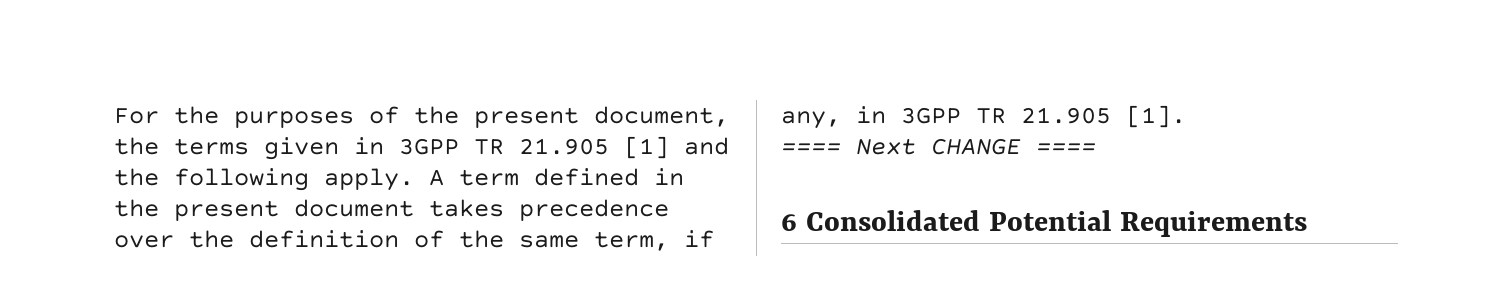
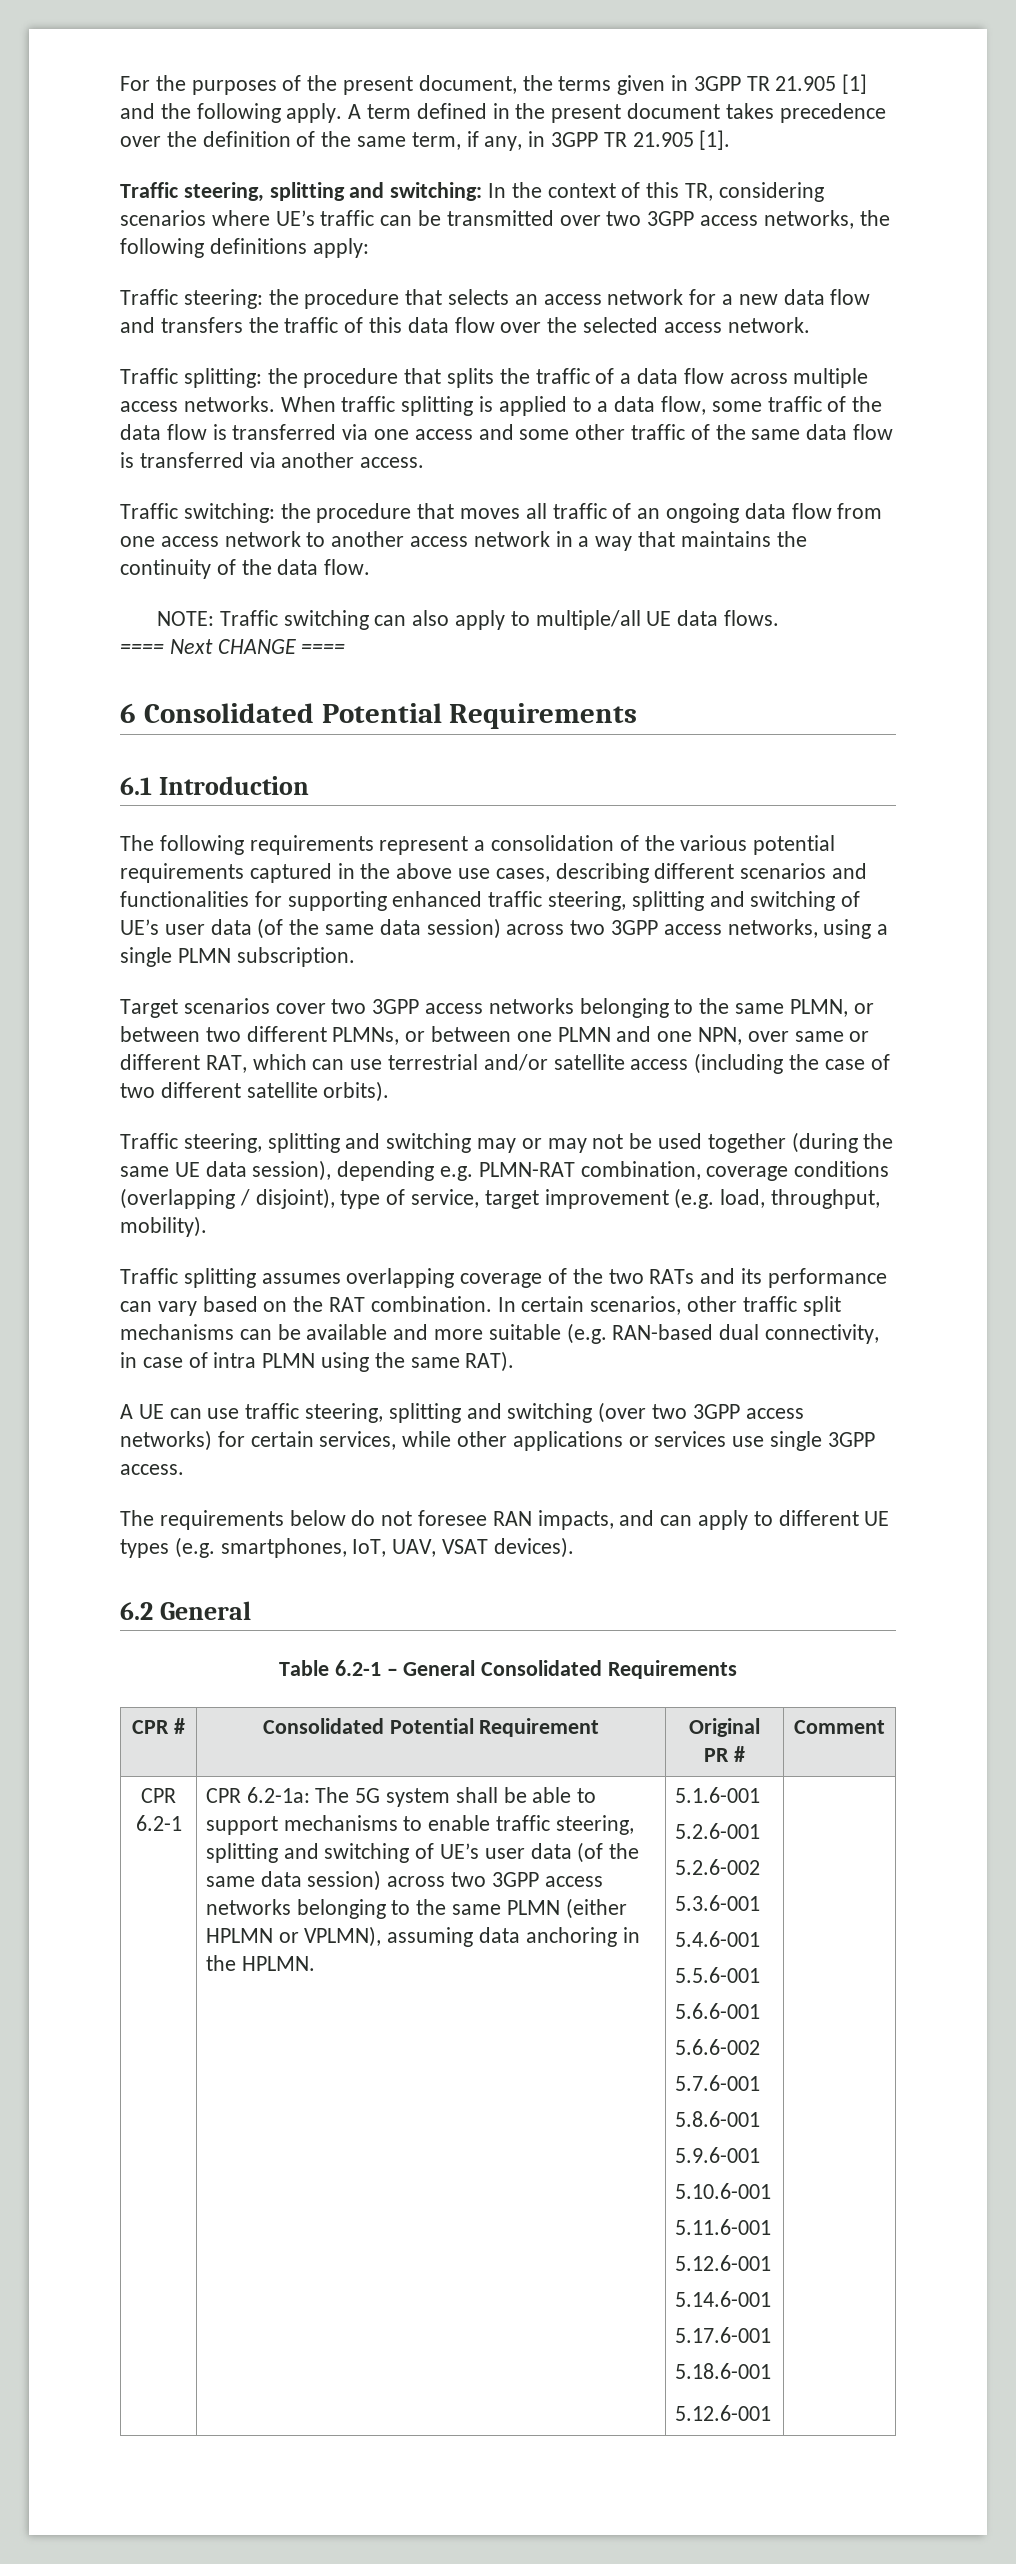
+ Traffic steering, splitting and switching: In the context of this TR, considering scenarios where UE’s traffic can be transmitted over two 3GPP access networks, the following definitions apply:
+ Traffic steering: the procedure that selects an access network for a new data flow and transfers the traffic of this data flow over the selected access network.
+ Traffic splitting: the procedure that splits the traffic of a data flow across multiple access networks. When traffic splitting is applied to a data flow, some traffic of the data flow is transferred via one access and some other traffic of the same data flow is transferred via another access.
+ Traffic switching: the procedure that moves all traffic of an ongoing data flow from one access network to another access network in a way that maintains the continuity of the data flow.
+ NOTE: Traffic switching can also apply to multiple/all UE data flows.
+ 6.1 Introduction
+ The following requirements represent a consolidation of the various potential requirements captured in the above use cases, describing different scenarios and functionalities for supporting enhanced traffic steering, splitting and switching of UE’s user data (of the same data session) across two 3GPP access networks, using a single PLMN subscription.
+ Target scenarios cover two 3GPP access networks belonging to the same PLMN, or between two different PLMNs, or between one PLMN and one NPN, over same or different RAT, which can use terrestrial and/or satellite access (including the case of two different satellite orbits).
+ Traffic steering, splitting and switching may or may not be used together (during the same UE data session), depending e.g. PLMN-RAT combination, coverage conditions (overlapping / disjoint), type of service, target improvement (e.g. load, throughput, mobility).
+ Traffic splitting assumes overlapping coverage of the two RATs and its performance can vary based on the RAT combination. In certain scenarios, other traffic split mechanisms can be available and more suitable (e.g. RAN-based dual connectivity, in case of intra PLMN using the same RAT).
+ A UE can use traffic steering, splitting and switching (over two 3GPP access networks) for certain services, while other applications or services use single 3GPP access.
+ The requirements below do not foresee RAN impacts, and can apply to different UE types (e.g. smartphones, IoT, UAV, VSAT devices).
+ 6.2 General
+ Table 6.2-1 – General Consolidated Requirements
+ CPR # | Consolidated Potential Requirement | Original PR # | Comment
+ CPR 6.2-1 | CPR 6.2-1a: The 5G system shall be able to support mechanisms to enable traffic steering, splitting and switching of UE’s user data (of the same data session) across two 3GPP access networks belonging to the same PLMN (either HPLMN or VPLMN), assuming data anchoring in the HPLMN. | 5.1.6-001
+ 5.2.6-001
+ 5.2.6-002
+ 5.3.6-001
+ 5.4.6-001
+ 5.5.6-001
+ 5.6.6-001
+ 5.6.6-002
+ 5.7.6-001
+ 5.8.6-001
+ 5.9.6-001
+ 5.10.6-001
+ 5.11.6-001
+ 5.12.6-001
+ 5.14.6-001
+ 5.17.6-001
+ 5.18.6-001
+ 5.12.6-001

